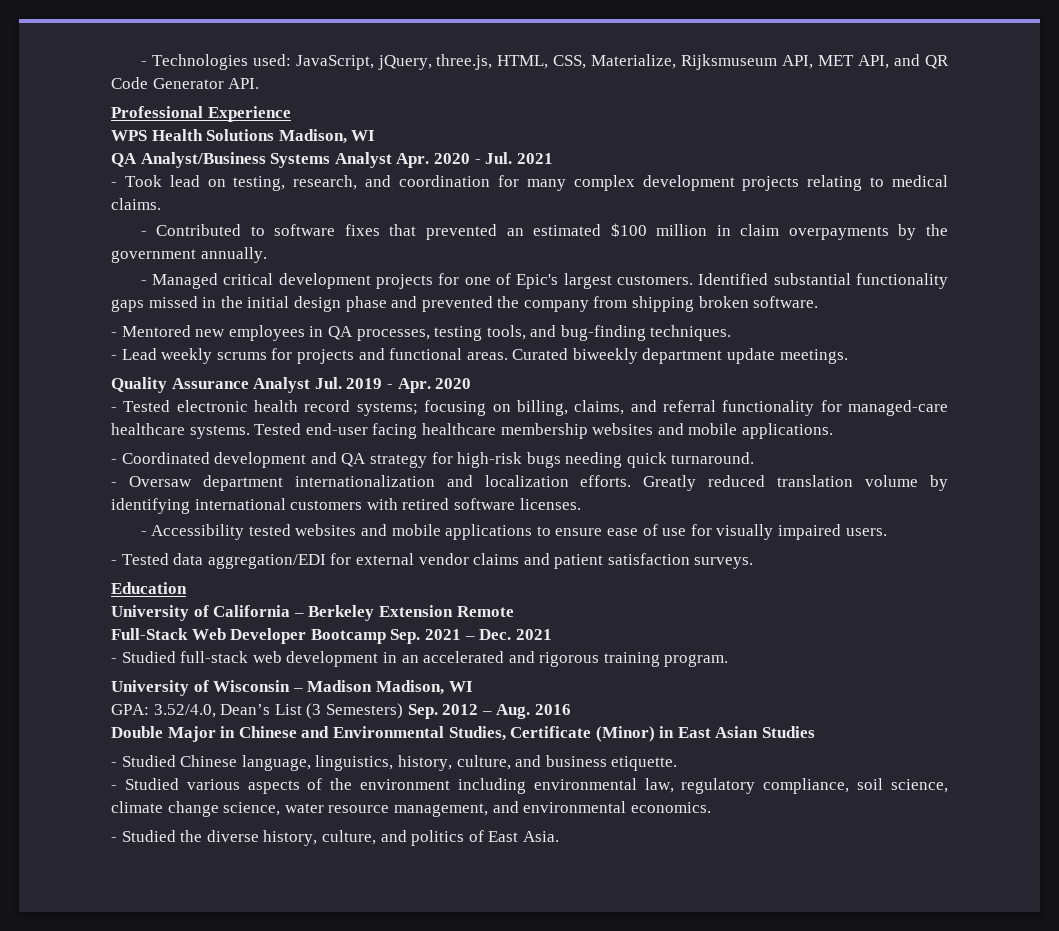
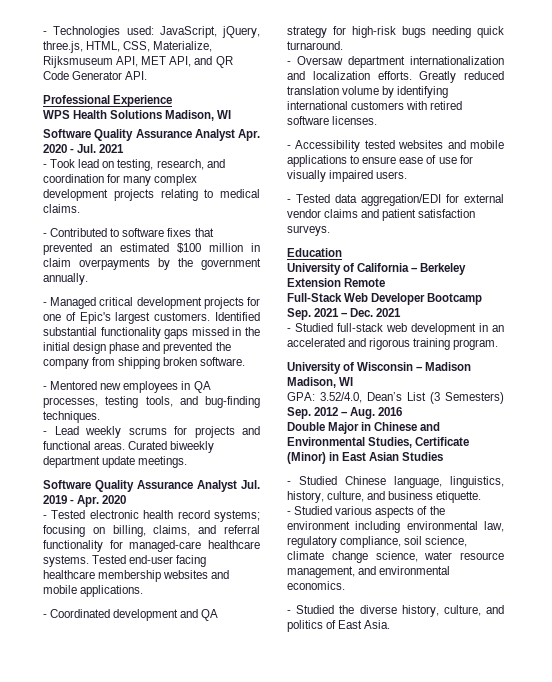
- QA Analyst/Business Systems Analyst Apr. 2020 - Jul. 2021
+ Software Quality Assurance Analyst Apr. 2020 - Jul. 2021
- Quality Assurance Analyst Jul. 2019 - Apr. 2020
+ Software Quality Assurance Analyst Jul. 2019 - Apr. 2020

